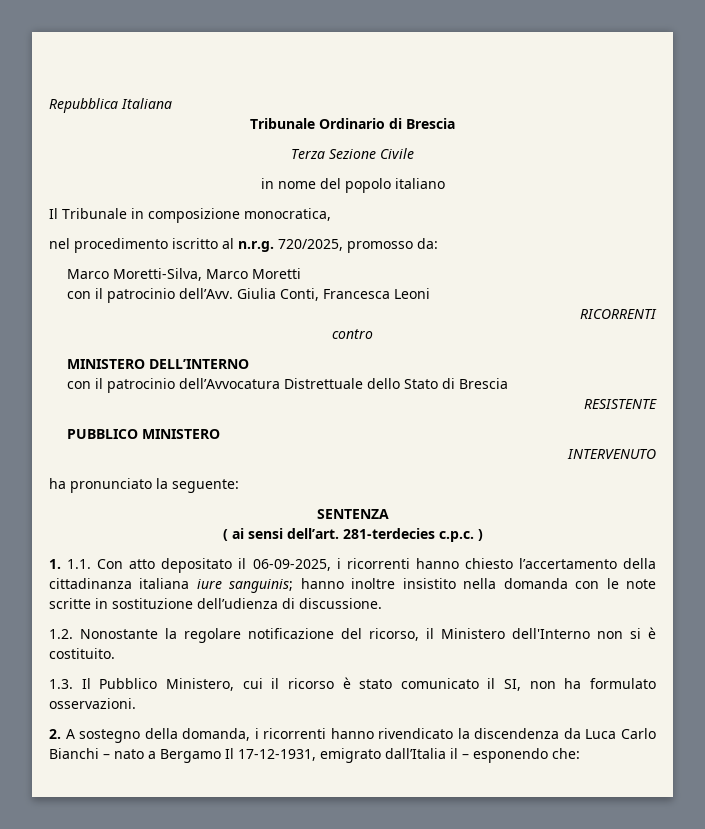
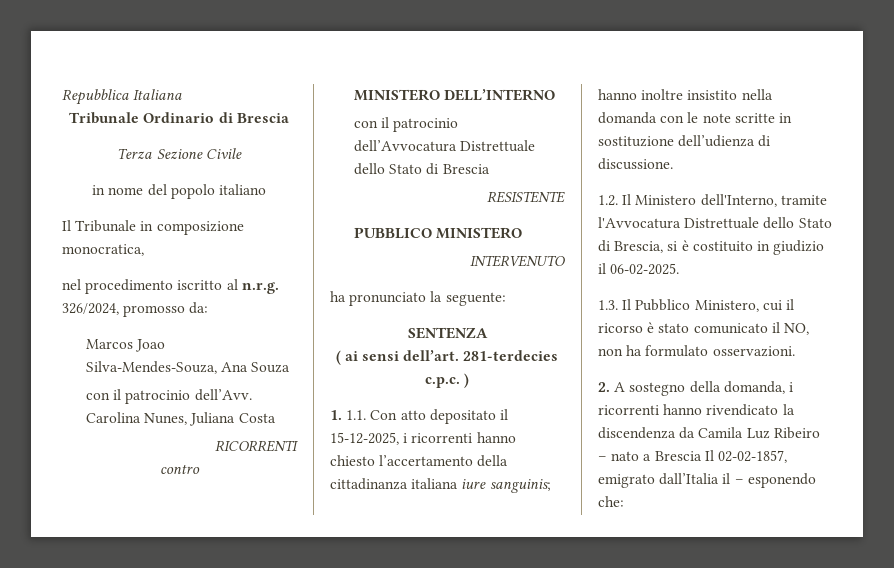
- nel procedimento iscritto al n.r.g. 720/2025, promosso da:
+ nel procedimento iscritto al n.r.g. 326/2024, promosso da:
- Marco Moretti-Silva, Marco Moretti
+ Marcos Joao Silva-Mendes-Souza, Ana Souza
- Giulia Conti, Francesca Leoni
+ Carolina Nunes, Juliana Costa
- 1. 1.1. Con atto depositato il 06-09-2025, i ricorrenti hanno chiesto l’accertamento della cittadinanza italiana iure sanguinis; hanno inoltre insistito nella domanda con le note scritte in sostituzione dell’udienza di discussione.
+ 1. 1.1. Con atto depositato il 15-12-2025, i ricorrenti hanno chiesto l’accertamento della cittadinanza italiana iure sanguinis; hanno inoltre insistito nella domanda con le note scritte in sostituzione dell’udienza di discussione.
- 1.2. Nonostante la regolare notificazione del ricorso, il Ministero dell'Interno non si è costituito.
+ 1.2. Il Ministero dell'Interno, tramite l'Avvocatura Distrettuale dello Stato di Brescia, si è costituito in giudizio il 06-02-2025.
- 1.3. Il Pubblico Ministero, cui il ricorso è stato comunicato il SI, non ha formulato osservazioni.
+ 1.3. Il Pubblico Ministero, cui il ricorso è stato comunicato il NO, non ha formulato osservazioni.
- 2. A sostegno della domanda, i ricorrenti hanno rivendicato la discendenza da Luca Carlo Bianchi – nato a Bergamo Il 17-12-1931, emigrato dall’Italia il – esponendo che:
+ 2. A sostegno della domanda, i ricorrenti hanno rivendicato la discendenza da Camila Luz Ribeiro – nato a Brescia Il 02-02-1857, emigrato dall’Italia il – esponendo che:

